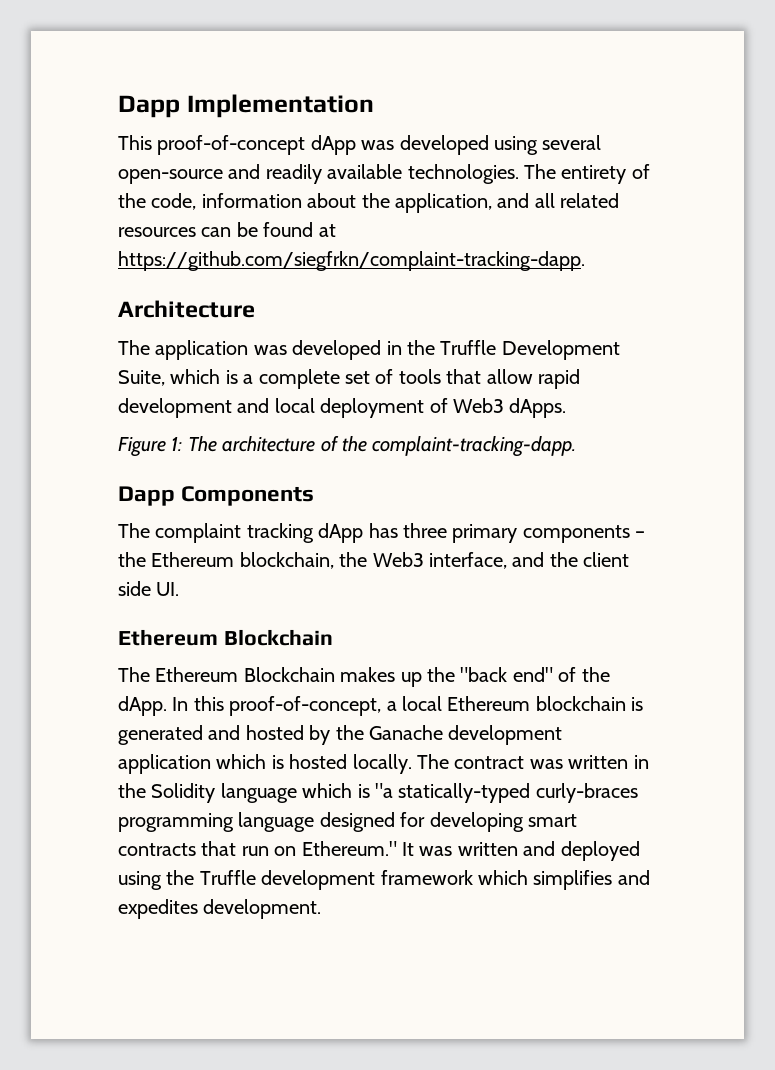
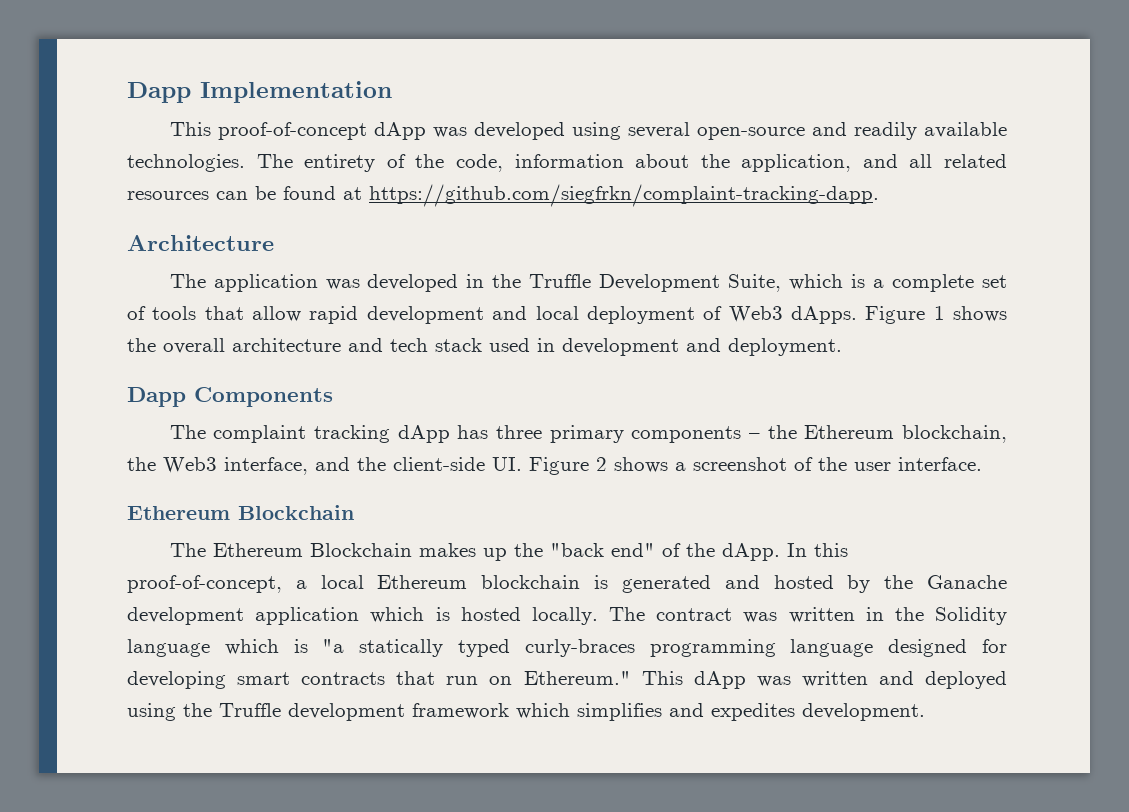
- The application was developed in the Truffle Development Suite, which is a complete set of tools that allow rapid development and local deployment of Web3 dApps.
- Figure 1: The architecture of the complaint-tracking-dapp.
+ The application was developed in the Truffle Development Suite, which is a complete set of tools that allow rapid development and local deployment of Web3 dApps. Figure 1 shows the overall architecture and tech stack used in development and deployment.
- The complaint tracking dApp has three primary components – the Ethereum blockchain, the Web3 interface, and the client side UI.
+ The complaint tracking dApp has three primary components – the Ethereum blockchain, the Web3 interface, and the client-side UI. Figure 2 shows a screenshot of the user interface.
- The contract was written in the Solidity language which is "a statically-typed curly-braces programming language designed for developing smart contracts that run on Ethereum."
+ The contract was written in the Solidity language which is "a statically typed curly-braces programming language designed for developing smart contracts that run on Ethereum."
- It was written and deployed using the Truffle development framework which simplifies and expedites development.
+ This dApp was written and deployed using the Truffle development framework which simplifies and expedites development.

